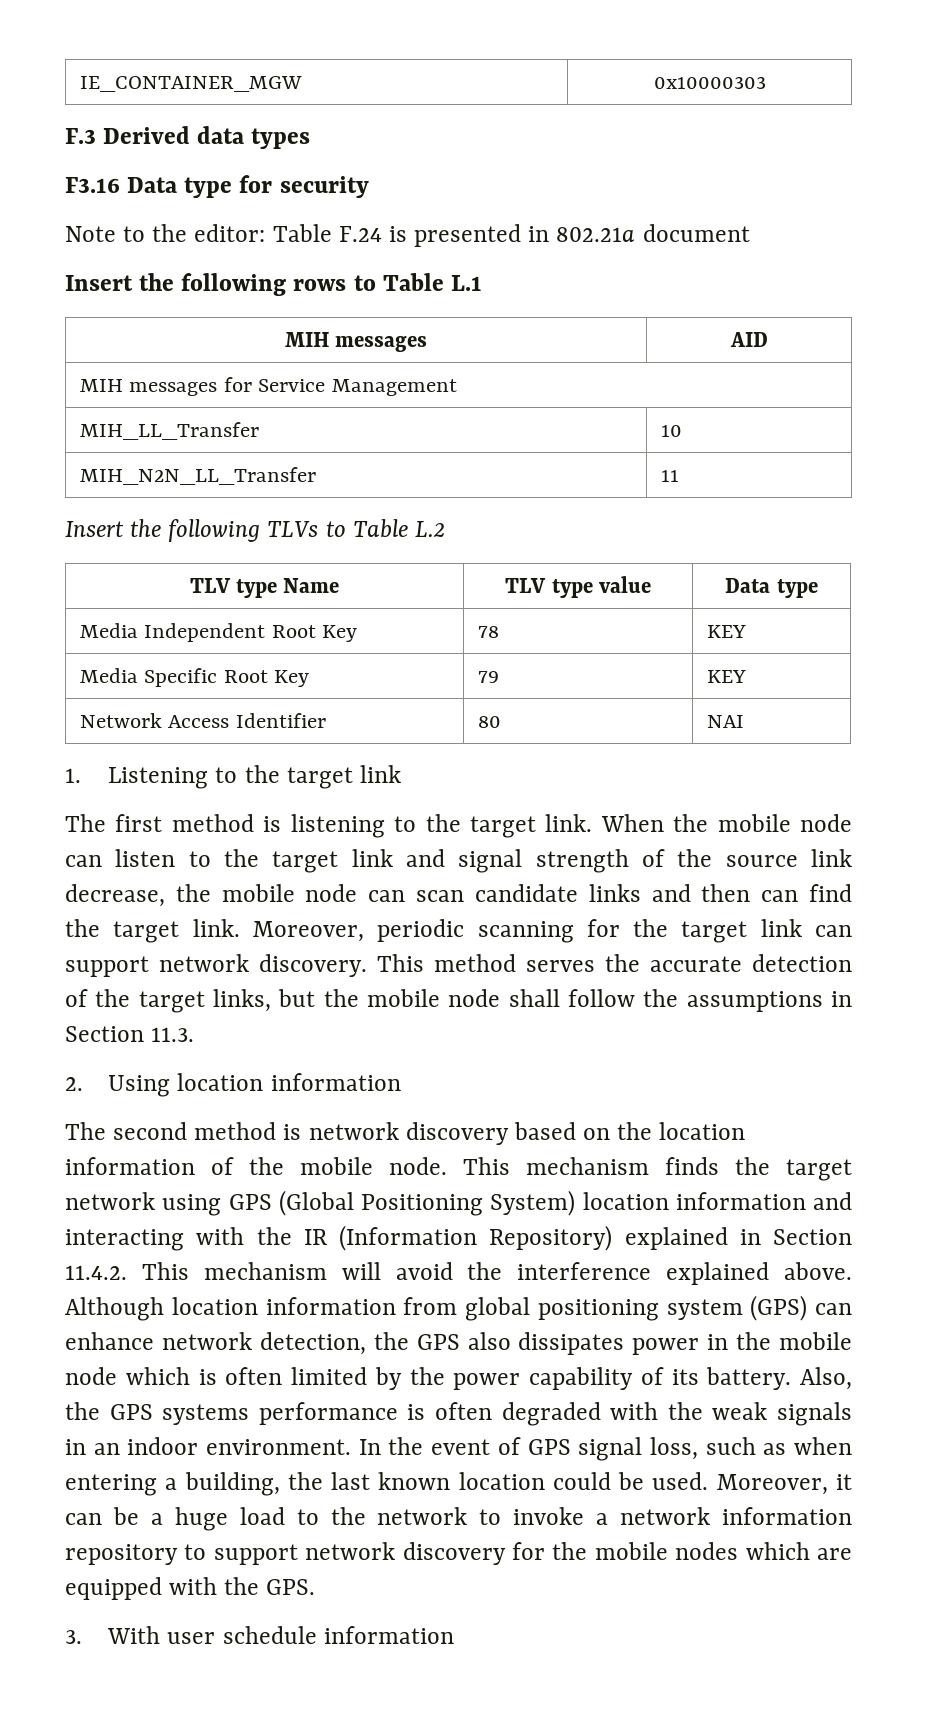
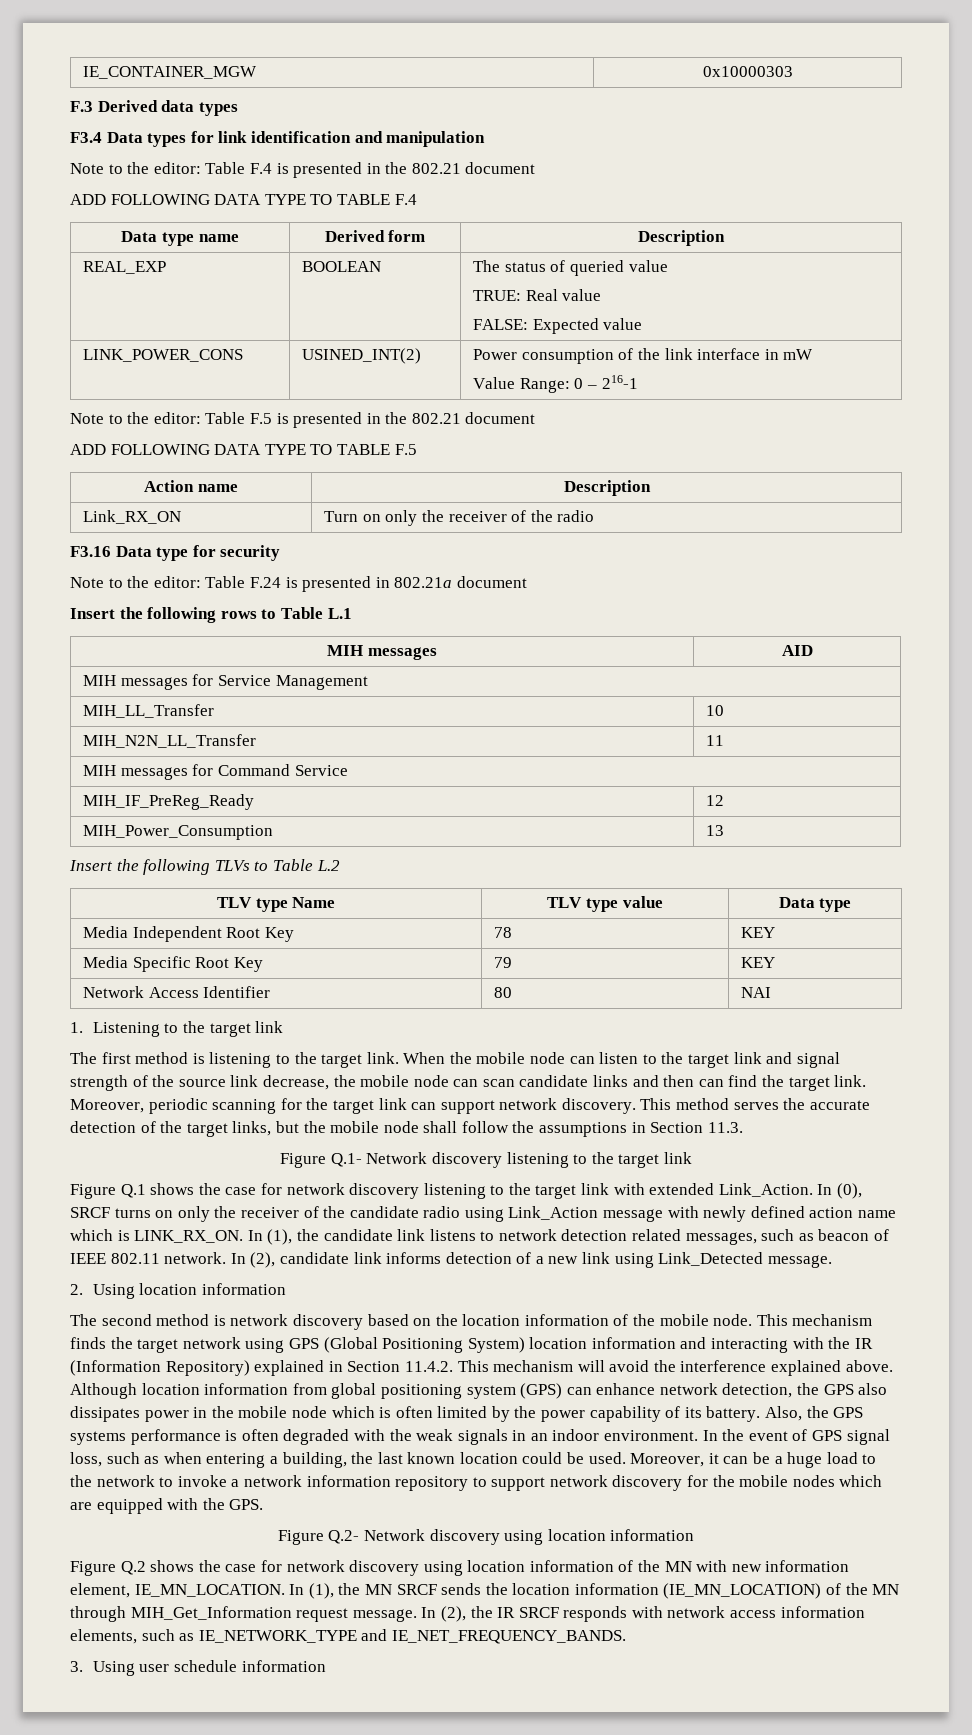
+ F3.4 Data types for link identification and manipulation
+ Note to the editor: Table F.4 is presented in the 802.21 document
+ ADD FOLLOWING DATA TYPE TO TABLE F.4
+ Data type name | Derived form | Description
+ REAL_EXP | BOOLEAN | The status of queried value
+ TRUE: Real value
+ FALSE: Expected value
+ LINK_POWER_CONS | USINED_INT(2) | Power consumption of the link interface in mW
+ Value Range: 0 – 216-1
+ Note to the editor: Table F.5 is presented in the 802.21 document
+ ADD FOLLOWING DATA TYPE TO TABLE F.5
+ Action name | Description
+ Link_RX_ON | Turn on only the receiver of the radio
+ MIH messages for Command Service
+ MIH_IF_PreReg_Ready | 12
+ MIH_Power_Consumption | 13
+ Figure Q.1- Network discovery listening to the target link
+ Figure Q.1 shows the case for network discovery listening to the target link with extended Link_Action. In (0), SRCF turns on only the receiver of the candidate radio using Link_Action message with newly defined action name which is LINK_RX_ON. In (1), the candidate link listens to network detection related messages, such as beacon of IEEE 802.11 network. In (2), candidate link informs detection of a new link using Link_Detected message.
+ Figure Q.2- Network discovery using location information
+ Figure Q.2 shows the case for network discovery using location information of the MN with new information element, IE_MN_LOCATION. In (1), the MN SRCF sends the location information (IE_MN_LOCATION) of the MN through MIH_Get_Information request message. In (2), the IR SRCF responds with network access information elements, such as IE_NETWORK_TYPE and IE_NET_FREQUENCY_BANDS.
- 3. With user schedule information
+ 3. Using user schedule information

